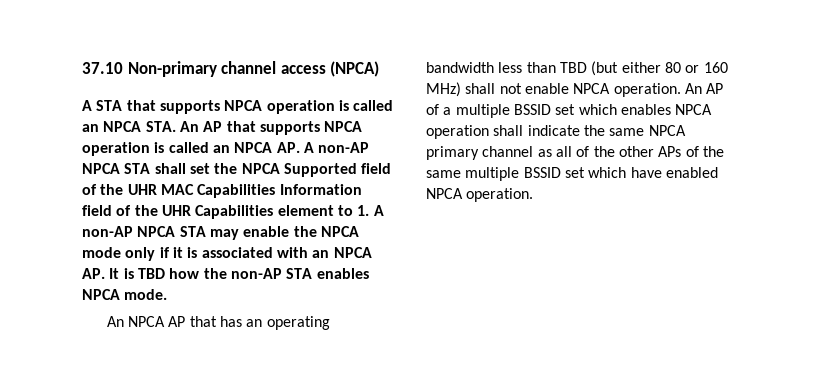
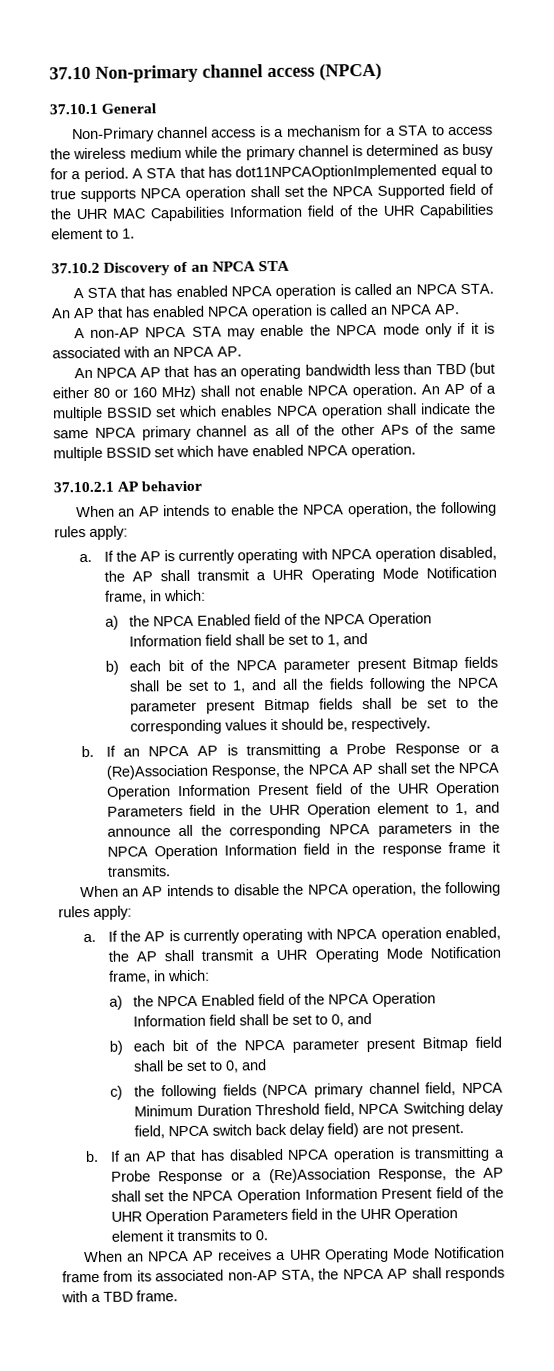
- A STA that supports NPCA operation is called an NPCA STA. An AP that supports NPCA operation is called an NPCA AP. A non-AP NPCA STA shall set the NPCA Supported field of the UHR MAC Capabilities Information field of the UHR Capabilities element to 1. A non-AP NPCA STA may enable the NPCA mode only if it is associated with an NPCA AP. It is TBD how the non-AP STA enables NPCA mode.
+ 37.10.1 General
+ Non-Primary channel access is a mechanism for a STA to access the wireless medium while the primary channel is determined as busy for a period. A STA that has dot11NPCAOptionImplemented equal to true supports NPCA operation shall set the NPCA Supported field of the UHR MAC Capabilities Information field of the UHR Capabilities element to 1.
+ 37.10.2 Discovery of an NPCA STA
+ A STA that has enabled NPCA operation is called an NPCA STA. An AP that has enabled NPCA operation is called an NPCA AP.
+ A non-AP NPCA STA may enable the NPCA mode only if it is associated with an NPCA AP.
+ 37.10.2.1 AP behavior
+ When an AP intends to enable the NPCA operation, the following rules apply:
+ a. If the AP is currently operating with NPCA operation disabled, the AP shall transmit a UHR Operating Mode Notification frame, in which:
+ a) the NPCA Enabled field of the NPCA Operation Information field shall be set to 1, and
+ b) each bit of the NPCA parameter present Bitmap fields shall be set to 1, and all the fields following the NPCA parameter present Bitmap fields shall be set to the corresponding values it should be, respectively.
+ b. If an NPCA AP is transmitting a Probe Response or a (Re)Association Response, the NPCA AP shall set the NPCA Operation Information Present field of the UHR Operation Parameters field in the UHR Operation element to 1, and announce all the corresponding NPCA parameters in the NPCA Operation Information field in the response frame it transmits.
+ When an AP intends to disable the NPCA operation, the following rules apply:
+ a. If the AP is currently operating with NPCA operation enabled, the AP shall transmit a UHR Operating Mode Notification frame, in which:
+ a) the NPCA Enabled field of the NPCA Operation Information field shall be set to 0, and
+ b) each bit of the NPCA parameter present Bitmap field shall be set to 0, and
+ c) the following fields (NPCA primary channel field, NPCA Minimum Duration Threshold field, NPCA Switching delay field, NPCA switch back delay field) are not present.
+ b. If an AP that has disabled NPCA operation is transmitting a Probe Response or a (Re)Association Response, the AP shall set the NPCA Operation Information Present field of the UHR Operation Parameters field in the UHR Operation element it transmits to 0.
+ When an NPCA AP receives a UHR Operating Mode Notification frame from its associated non-AP STA, the NPCA AP shall responds with a TBD frame.

